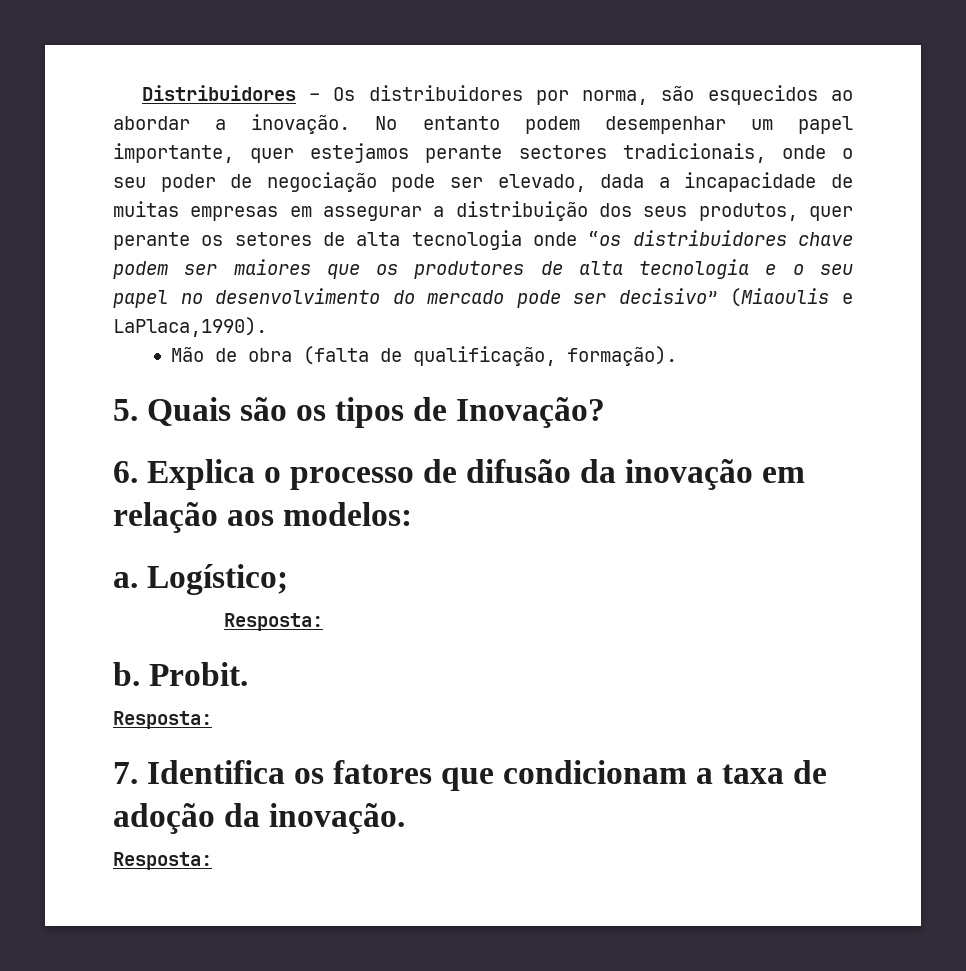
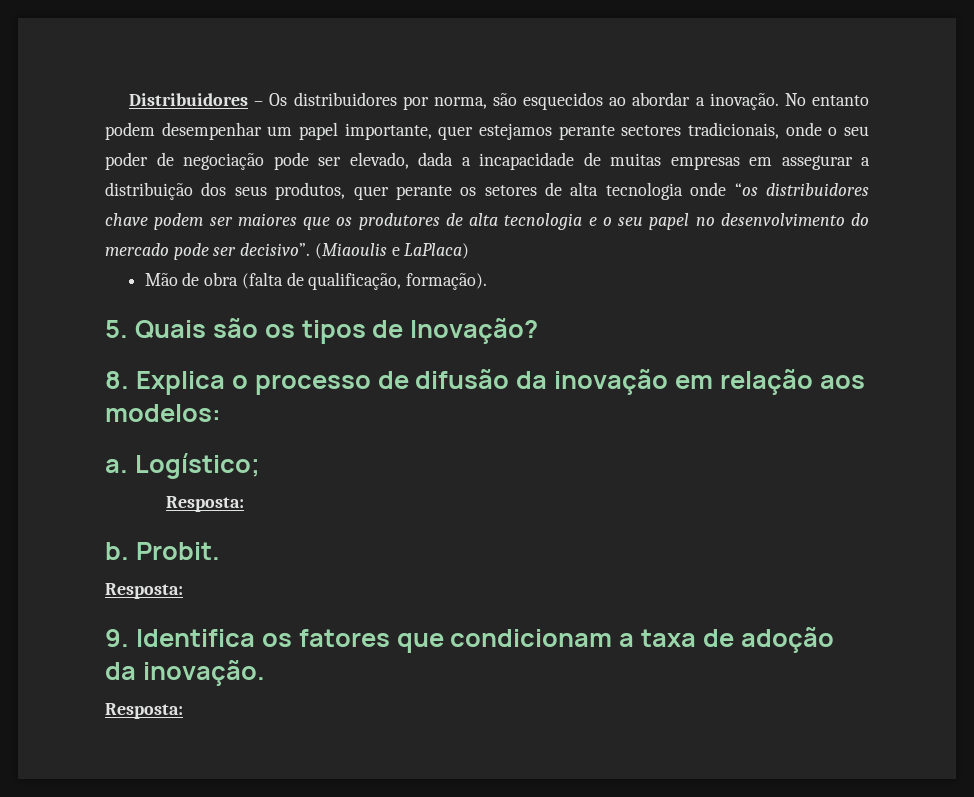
- No entanto podem desempenhar um papel importante, quer estejamos perante sectores tradicionais, onde o seu poder de negociação pode ser elevado, dada a incapacidade de muitas empresas em assegurar a distribuição dos seus produtos, quer perante os setores de alta tecnologia onde “os distribuidores chave podem ser maiores que os produtores de alta tecnologia e o seu papel no desenvolvimento do mercado pode ser decisivo” (Miaoulis e LaPlaca,1990).
+ No entanto podem desempenhar um papel importante, quer estejamos perante sectores tradicionais, onde o seu poder de negociação pode ser elevado, dada a incapacidade de muitas empresas em assegurar a distribuição dos seus produtos, quer perante os setores de alta tecnologia onde “os distribuidores chave podem ser maiores que os produtores de alta tecnologia e o seu papel no desenvolvimento do mercado pode ser decisivo”. (Miaoulis e LaPlaca)
- 6. Explica o processo de difusão da inovação em relação aos modelos:
+ 8. Explica o processo de difusão da inovação em relação aos modelos:
- 7. Identifica os fatores que condicionam a taxa de adoção da inovação.
+ 9. Identifica os fatores que condicionam a taxa de adoção da inovação.

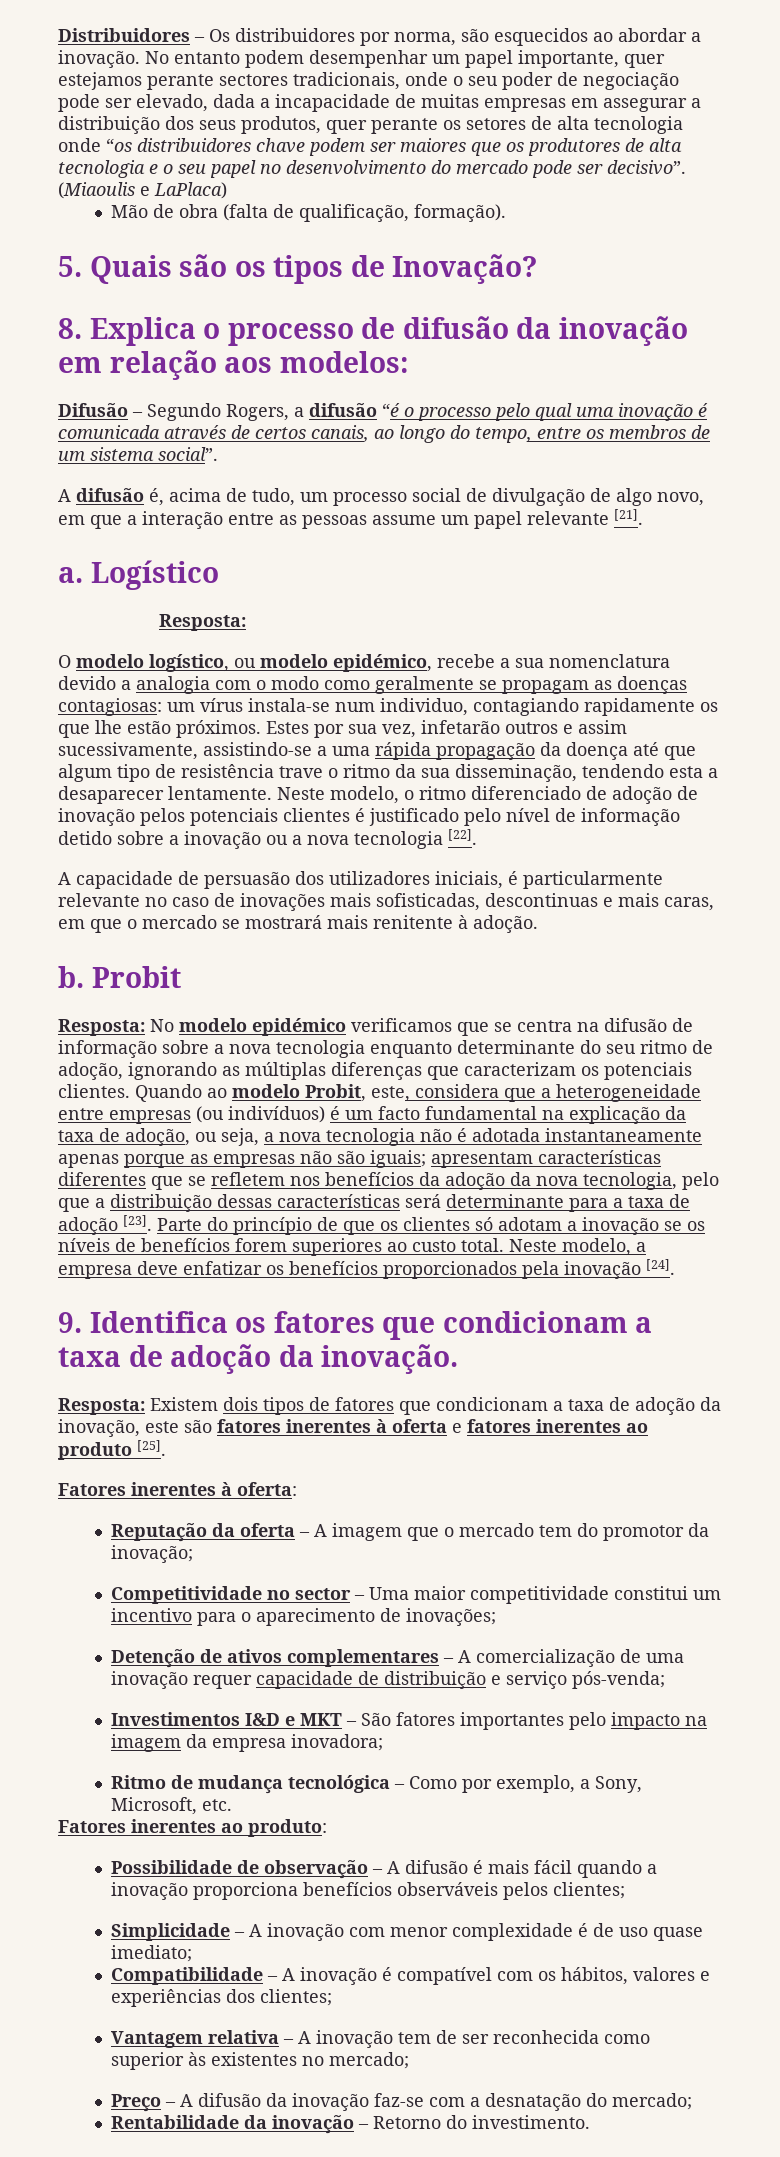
+ Difusão – Segundo Rogers, a difusão “é o processo pelo qual uma inovação é comunicada através de certos canais, ao longo do tempo, entre os membros de um sistema social”.
+ A difusão é, acima de tudo, um processo social de divulgação de algo novo, em que a interação entre as pessoas assume um papel relevante [21].
- Logístico;
+ Logístico
  Resposta:
+ O modelo logístico, ou modelo epidémico, recebe a sua nomenclatura devido a analogia com o modo como geralmente se propagam as doenças contagiosas: um vírus instala-se num individuo, contagiando rapidamente os que lhe estão próximos. Estes por sua vez, infetarão outros e assim sucessivamente, assistindo-se a uma rápida propagação da doença até que algum tipo de resistência trave o ritmo da sua disseminação, tendendo esta a desaparecer lentamente. Neste modelo, o ritmo diferenciado de adoção de inovação pelos potenciais clientes é justificado pelo nível de informação detido sobre a inovação ou a nova tecnologia [22].
+ A capacidade de persuasão dos utilizadores iniciais, é particularmente relevante no caso de inovações mais sofisticadas, descontinuas e mais caras, em que o mercado se mostrará mais renitente à adoção.
- Probit.
- Resposta:
+ Probit
+ Resposta: No modelo epidémico verificamos que se centra na difusão de informação sobre a nova tecnologia enquanto determinante do seu ritmo de adoção, ignorando as múltiplas diferenças que caracterizam os potenciais clientes. Quando ao modelo Probit, este, considera que a heterogeneidade entre empresas (ou indivíduos) é um facto fundamental na explicação da taxa de adoção, ou seja, a nova tecnologia não é adotada instantaneamente apenas porque as empresas não são iguais; apresentam características diferentes que se refletem nos benefícios da adoção da nova tecnologia, pelo que a distribuição dessas características será determinante para a taxa de adoção [23]. Parte do princípio de que os clientes só adotam a inovação se os níveis de benefícios forem superiores ao custo total. Neste modelo, a empresa deve enfatizar os benefícios proporcionados pela inovação [24].
  9. Identifica os fatores que condicionam a taxa de adoção da inovação.
- Resposta:
+ Resposta: Existem dois tipos de fatores que condicionam a taxa de adoção da inovação, este são fatores inerentes à oferta e fatores inerentes ao produto [25].
+ Fatores inerentes à oferta:
+ Reputação da oferta – A imagem que o mercado tem do promotor da inovação;
+ Competitividade no sector – Uma maior competitividade constitui um incentivo para o aparecimento de inovações;
+ Detenção de ativos complementares – A comercialização de uma inovação requer capacidade de distribuição e serviço pós-venda;
+ Investimentos I&D e MKT – São fatores importantes pelo impacto na imagem da empresa inovadora;
+ Ritmo de mudança tecnológica – Como por exemplo, a Sony, Microsoft, etc.
+ Fatores inerentes ao produto:
+ Possibilidade de observação – A difusão é mais fácil quando a inovação proporciona benefícios observáveis pelos clientes;
+ Simplicidade – A inovação com menor complexidade é de uso quase imediato;
+ Compatibilidade – A inovação é compatível com os hábitos, valores e experiências dos clientes;
+ Vantagem relativa – A inovação tem de ser reconhecida como superior às existentes no mercado;
+ Preço – A difusão da inovação faz-se com a desnatação do mercado;
+ Rentabilidade da inovação – Retorno do investimento.

